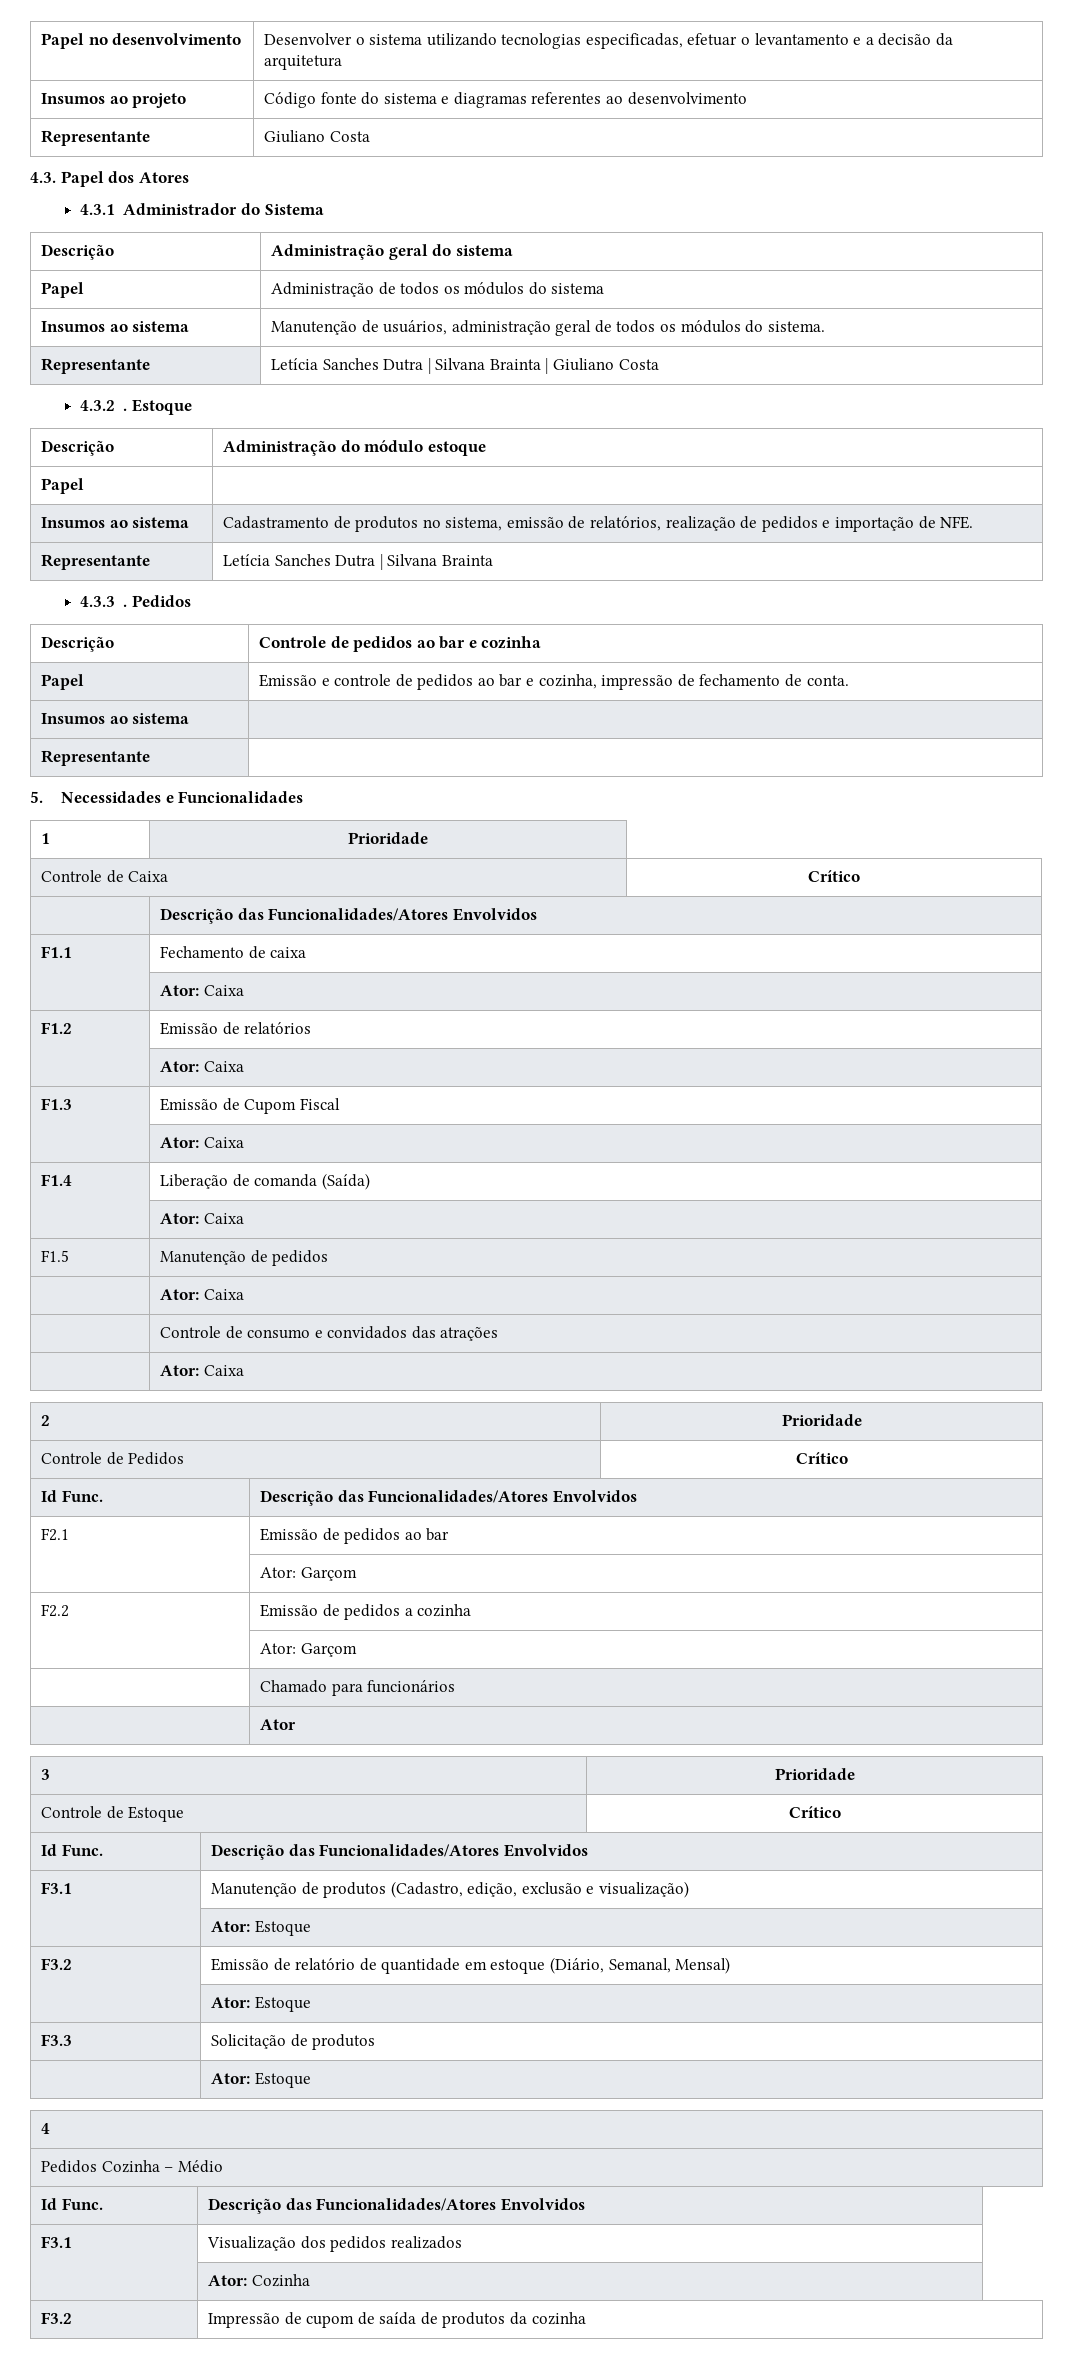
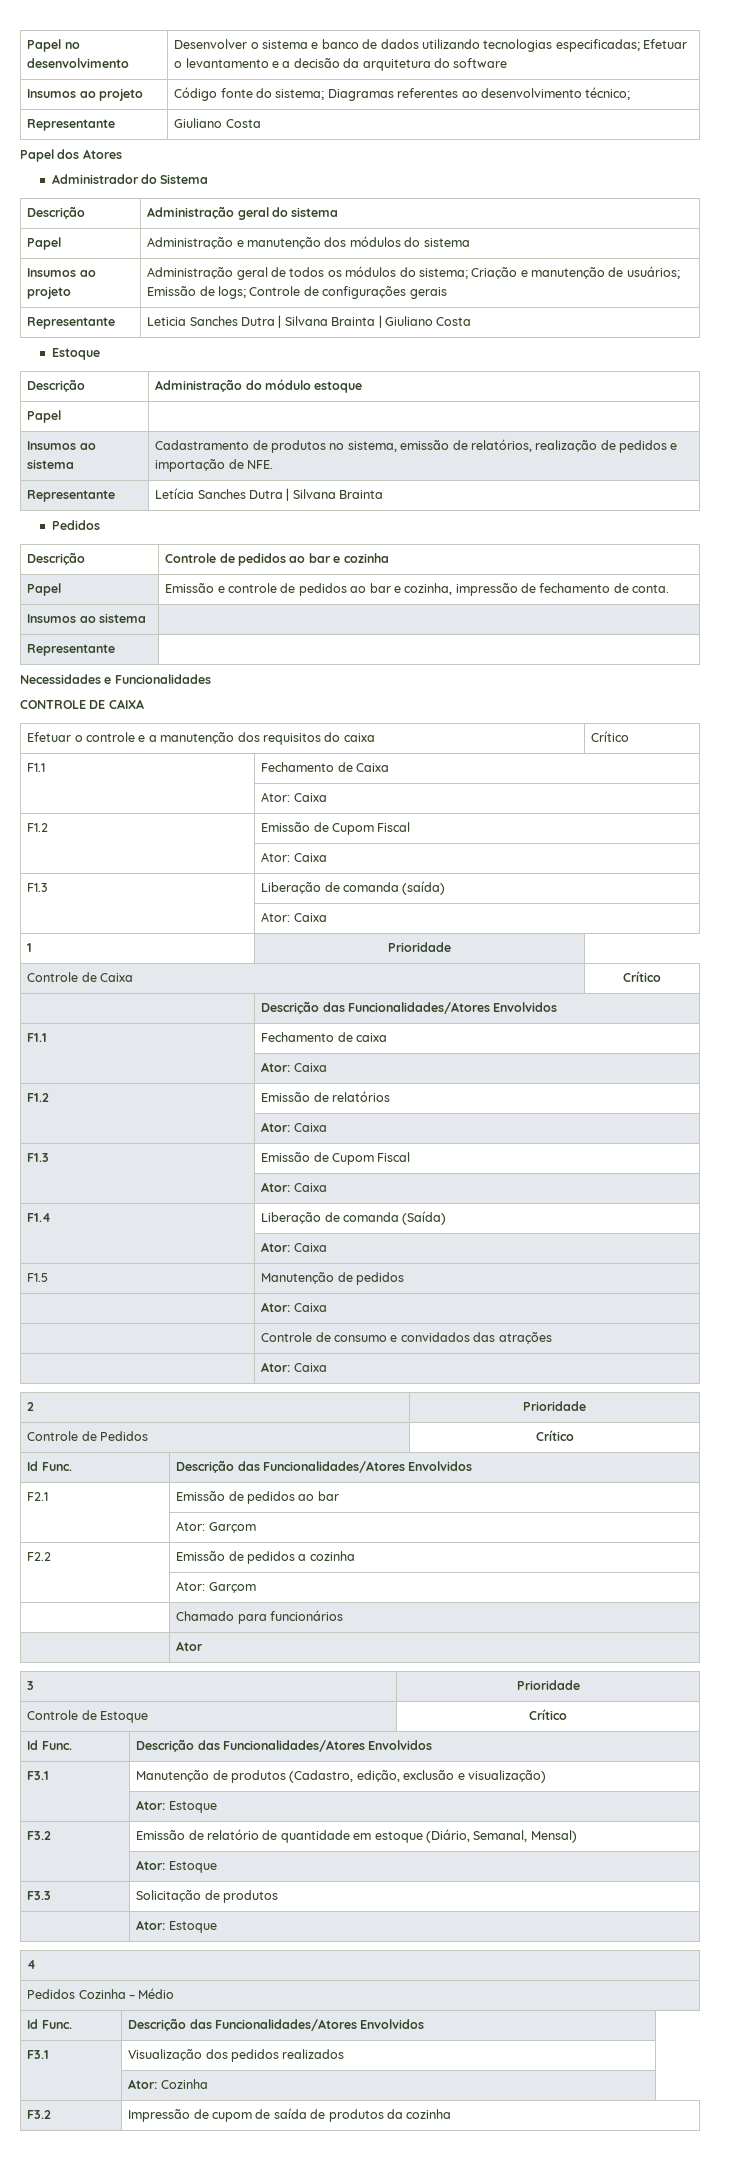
- Papel no desenvolvimento | Desenvolver o sistema utilizando tecnologias especificadas, efetuar o levantamento e a decisão da arquitetura
+ Papel no desenvolvimento | Desenvolver o sistema e banco de dados utilizando tecnologias especificadas; Efetuar o levantamento e a decisão da arquitetura do software
- Insumos ao projeto | Código fonte do sistema e diagramas referentes ao desenvolvimento
+ Insumos ao projeto | Código fonte do sistema; Diagramas referentes ao desenvolvimento técnico;
- 4.3. Papel dos Atores
+ Papel dos Atores
- 4.3.1 Administrador do Sistema
+ Administrador do Sistema
- Papel | Administração de todos os módulos do sistema
+ Papel | Administração e manutenção dos módulos do sistema
- Insumos ao sistema | Manutenção de usuários, administração geral de todos os módulos do sistema.
- Representante | Letícia Sanches Dutra | Silvana Brainta | Giuliano Costa
+ Insumos ao projeto | Administração geral de todos os módulos do sistema; Criação e manutenção de usuários; Emissão de logs; Controle de configurações gerais
+ Representante | Leticia Sanches Dutra | Silvana Brainta | Giuliano Costa
- 4.3.2 .
- 4.3.3 .
- 5. Necessidades e Funcionalidades
+ Necessidades e Funcionalidades
+ CONTROLE DE CAIXA
+ Efetuar o controle e a manutenção dos requisitos do caixa | Crítico
+ F1.1 | Fechamento de Caixa
+ | Ator: Caixa
+ F1.2 | Emissão de Cupom Fiscal
+ | Ator: Caixa
+ F1.3 | Liberação de comanda (saída)
+ | Ator: Caixa

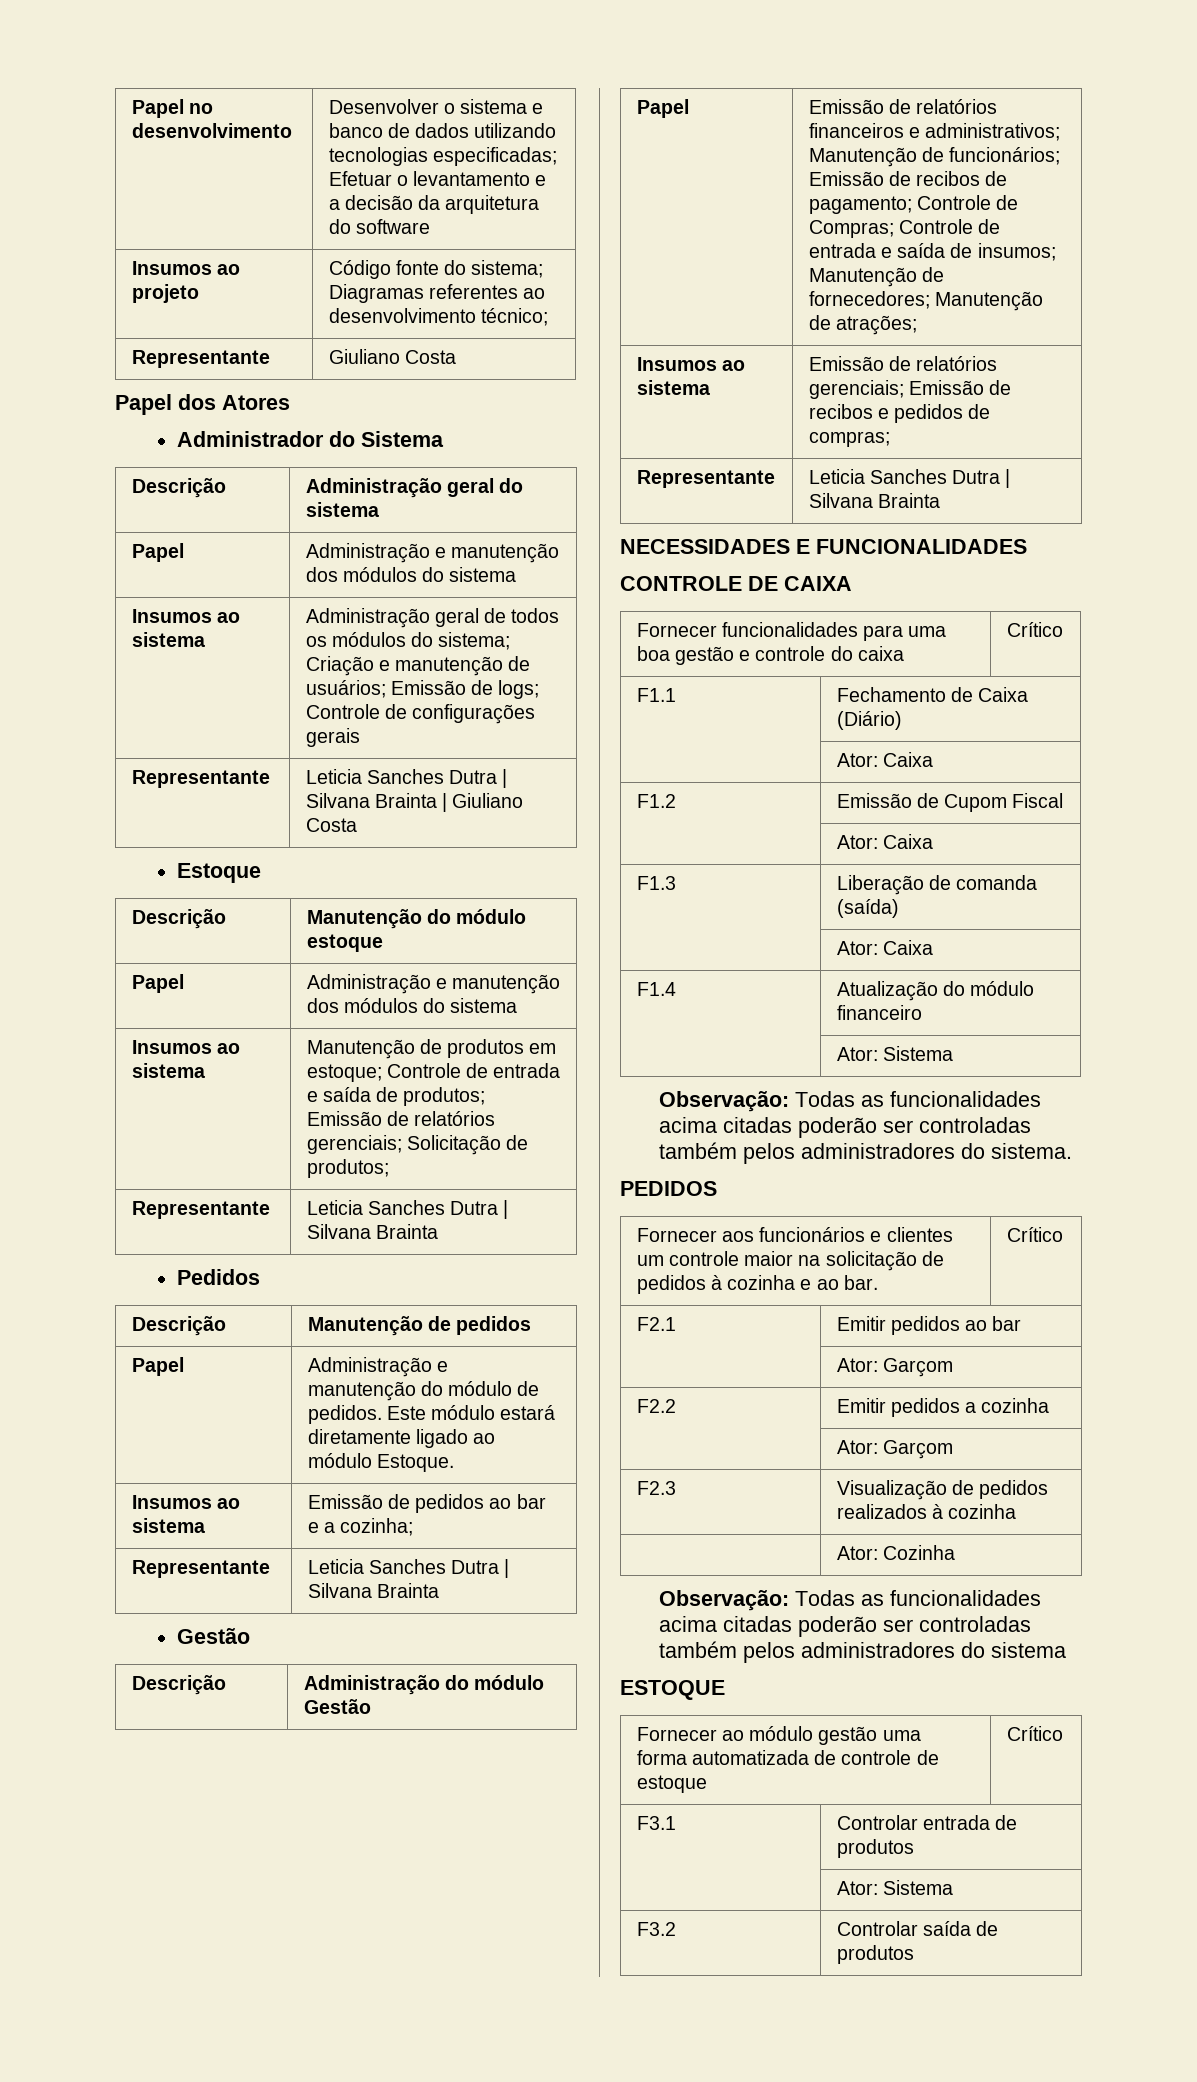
- Insumos ao projeto | Administração geral de todos os módulos do sistema; Criação e manutenção de usuários; Emissão de logs; Controle de configurações gerais
+ Insumos ao sistema | Administração geral de todos os módulos do sistema; Criação e manutenção de usuários; Emissão de logs; Controle de configurações gerais
- Descrição | Administração do módulo estoque
- Papel |
- Insumos ao sistema | Cadastramento de produtos no sistema, emissão de relatórios, realização de pedidos e importação de NFE.
- Representante | Letícia Sanches Dutra | Silvana Brainta
+ Descrição | Manutenção do módulo estoque
+ Papel | Administração e manutenção dos módulos do sistema
+ Insumos ao sistema | Manutenção de produtos em estoque; Controle de entrada e saída de produtos; Emissão de relatórios gerenciais; Solicitação de produtos;
+ Representante | Leticia Sanches Dutra | Silvana Brainta
- Descrição | Controle de pedidos ao bar e cozinha
- Papel | Emissão e controle de pedidos ao bar e cozinha, impressão de fechamento de conta.
- Insumos ao sistema |
- Representante |
- Necessidades e Funcionalidades
+ Descrição | Manutenção de pedidos
+ Papel | Administração e manutenção do módulo de pedidos. Este módulo estará diretamente ligado ao módulo Estoque.
+ Insumos ao sistema | Emissão de pedidos ao bar e a cozinha;
+ Representante | Leticia Sanches Dutra | Silvana Brainta
+ Gestão
+ Descrição | Administração do módulo Gestão
+ Papel | Emissão de relatórios financeiros e administrativos; Manutenção de funcionários; Emissão de recibos de pagamento; Controle de Compras; Controle de entrada e saída de insumos; Manutenção de fornecedores; Manutenção de atrações;
+ Insumos ao sistema | Emissão de relatórios gerenciais; Emissão de recibos e pedidos de compras;
+ Representante | Leticia Sanches Dutra | Silvana Brainta
+ NECESSIDADES E FUNCIONALIDADES
  CONTROLE DE CAIXA
- Efetuar o controle e a manutenção dos requisitos do caixa | Crítico
+ Fornecer funcionalidades para uma boa gestão e controle do caixa | Crítico
- F1.1 | Fechamento de Caixa
+ F1.1 | Fechamento de Caixa (Diário)
- 1 | Prioridade
- Controle de Caixa | Crítico
- | Descrição das Funcionalidades/Atores Envolvidos
- F1.1 | Fechamento de caixa
- | Ator: Caixa
- F1.2 | Emissão de relatórios
- | Ator: Caixa
- F1.3 | Emissão de Cupom Fiscal
- | Ator: Caixa
- F1.4 | Liberação de comanda (Saída)
- | Ator: Caixa
- F1.5 | Manutenção de pedidos
- | Ator: Caixa
- | Controle de consumo e convidados das atrações
- | Ator: Caixa
- 2 | Prioridade
- Controle de Pedidos | Crítico
- Id Func. | Descrição das Funcionalidades/Atores Envolvidos
+ F1.4 | Atualização do módulo financeiro
+ | Ator: Sistema
+ Observação: Todas as funcionalidades acima citadas poderão ser controladas também pelos administradores do sistema.
+ PEDIDOS
+ Fornecer aos funcionários e clientes um controle maior na solicitação de pedidos à cozinha e ao bar. | Crítico
- F2.1 | Emissão de pedidos ao bar
+ F2.1 | Emitir pedidos ao bar
- F2.2 | Emissão de pedidos a cozinha
+ F2.2 | Emitir pedidos a cozinha
- | Chamado para funcionários
- | Ator
- 3 | Prioridade
- Controle de Estoque | Crítico
- Id Func. | Descrição das Funcionalidades/Atores Envolvidos
- F3.1 | Manutenção de produtos (Cadastro, edição, exclusão e visualização)
- | Ator: Estoque
- F3.2 | Emissão de relatório de quantidade em estoque (Diário, Semanal, Mensal)
- | Ator: Estoque
- F3.3 | Solicitação de produtos
- | Ator: Estoque
- 4
- Pedidos Cozinha – Médio
- Id Func. | Descrição das Funcionalidades/Atores Envolvidos
- F3.1 | Visualização dos pedidos realizados
+ F2.3 | Visualização de pedidos realizados à cozinha
  | Ator: Cozinha
- F3.2 | Impressão de cupom de saída de produtos da cozinha
+ Observação: Todas as funcionalidades acima citadas poderão ser controladas também pelos administradores do sistema
+ ESTOQUE
+ Fornecer ao módulo gestão uma forma automatizada de controle de estoque | Crítico
+ F3.1 | Controlar entrada de produtos
+ | Ator: Sistema
+ F3.2 | Controlar saída de produtos

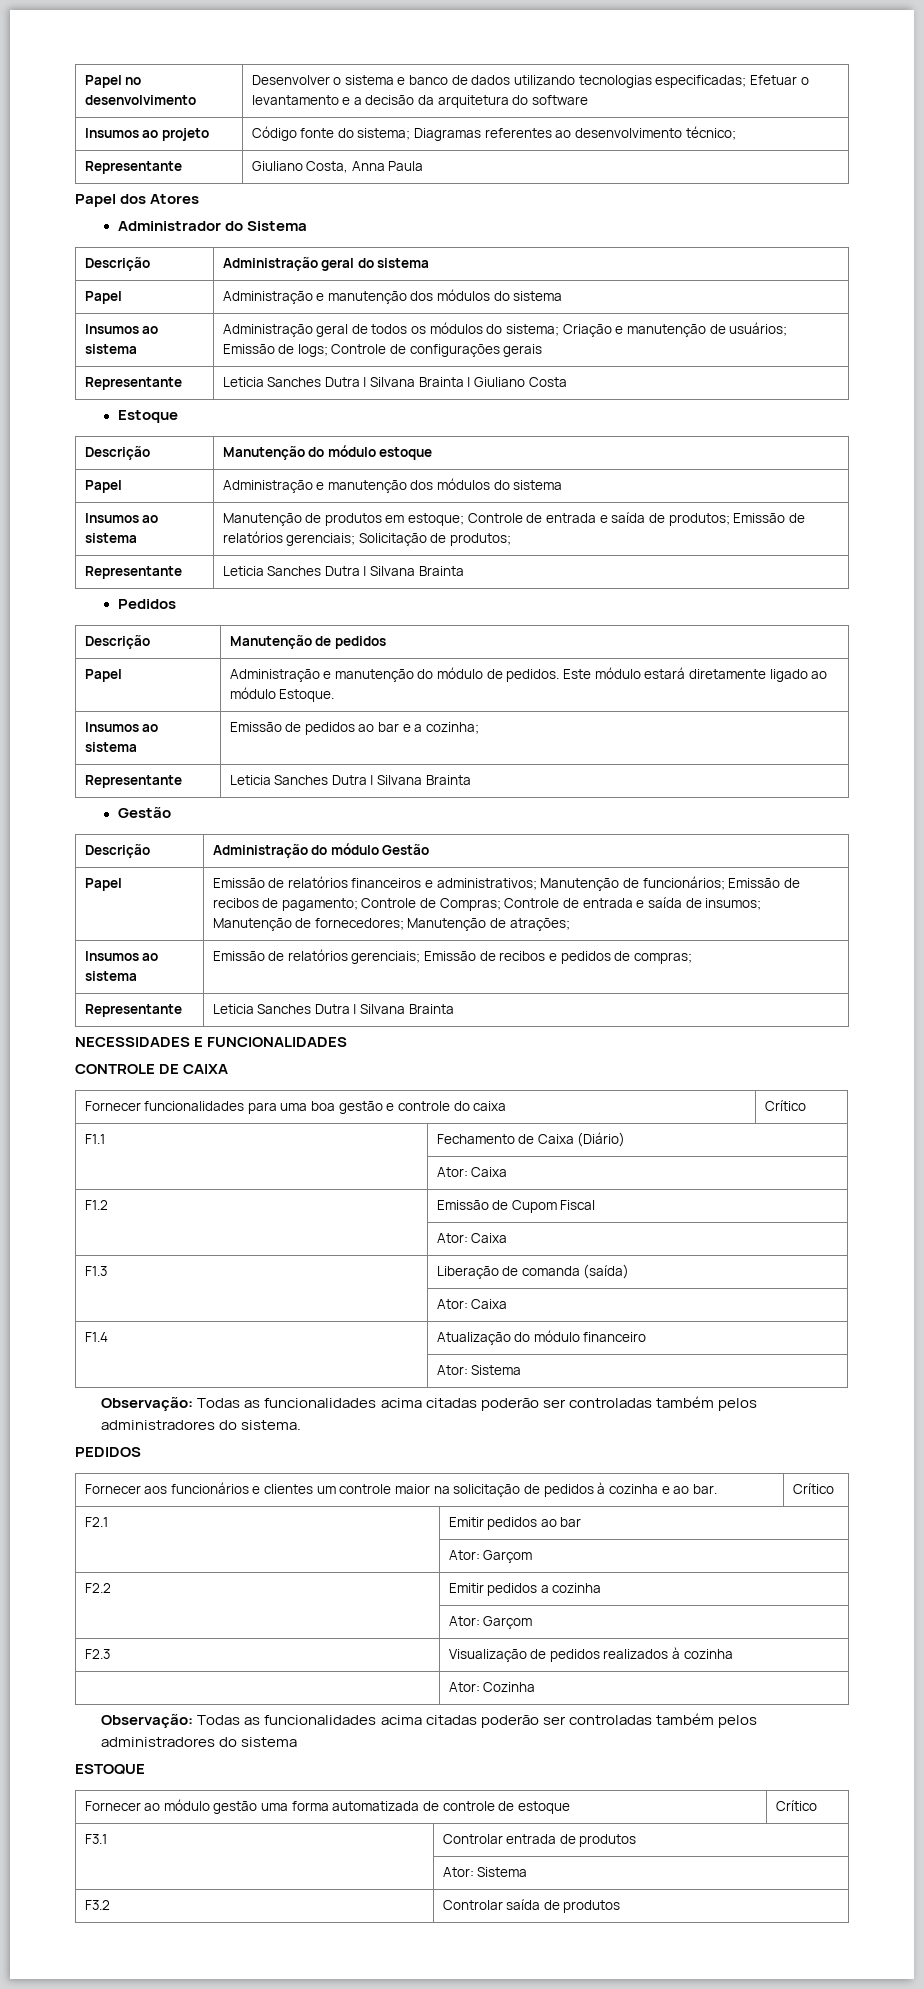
- Representante | Giuliano Costa
+ Representante | Giuliano Costa, Anna Paula

